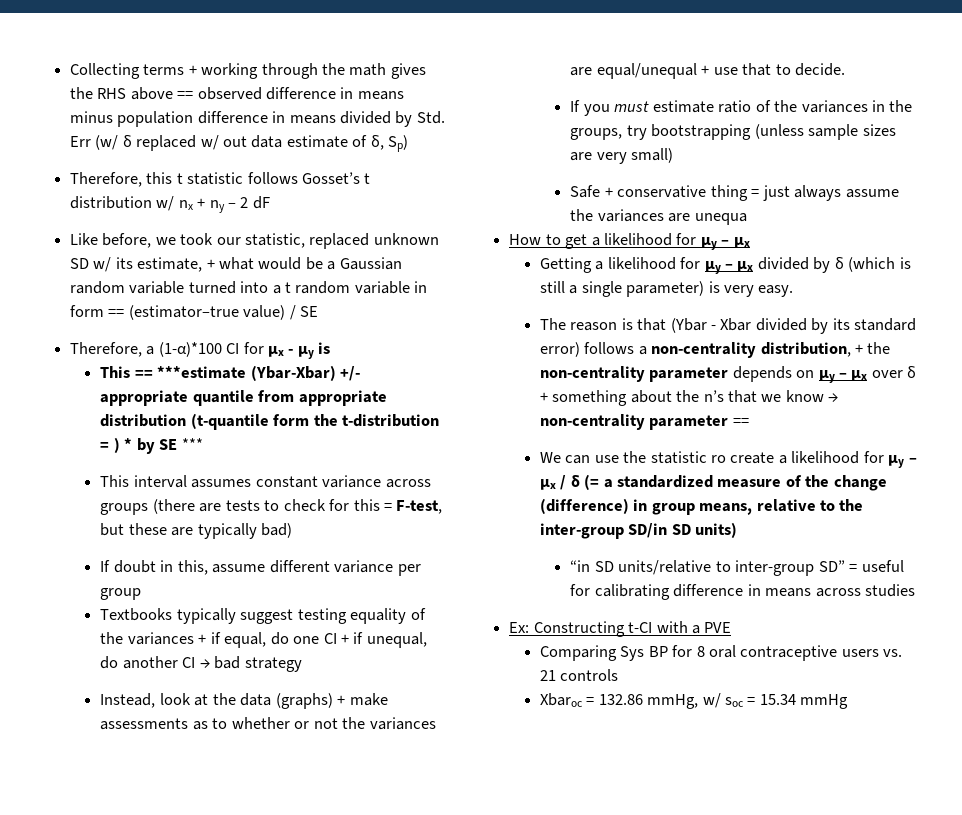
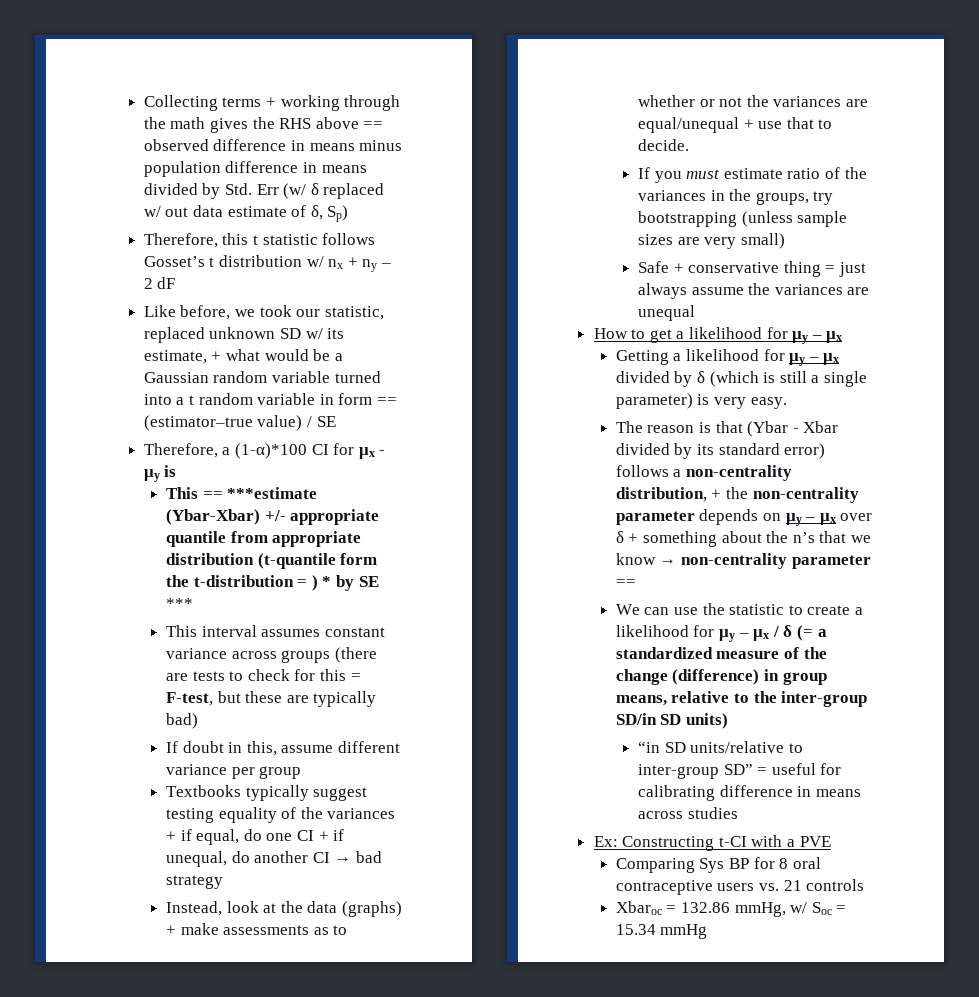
- Safe + conservative thing = just always assume the variances are unequa
+ Safe + conservative thing = just always assume the variances are unequal
- We can use the statistic ro create a likelihood for μy – μx / δ (= a standardized measure of the change (difference) in group means, relative to the inter-group SD/in SD units)
+ We can use the statistic to create a likelihood for μy – μx / δ (= a standardized measure of the change (difference) in group means, relative to the inter-group SD/in SD units)
- Xbaroc = 132.86 mmHg, w/ soc = 15.34 mmHg
+ Xbaroc = 132.86 mmHg, w/ Soc = 15.34 mmHg

